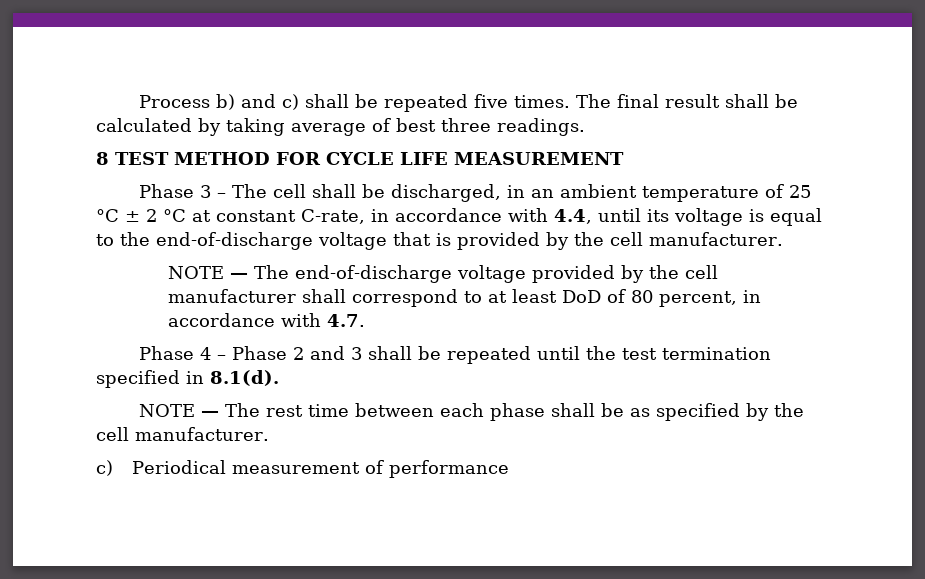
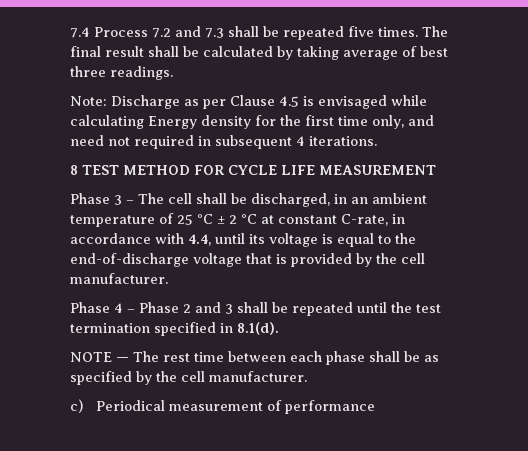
- Process b) and c) shall be repeated five times.
+ 7.4 Process 7.2 and 7.3 shall be repeated five times.
+ Note: Discharge as per Clause 4.5 is envisaged while calculating Energy density for the first time only, and need not required in subsequent 4 iterations.
- NOTE — The end-of-discharge voltage provided by the cell manufacturer shall correspond to at least DoD of 80 percent, in accordance with 4.7.

